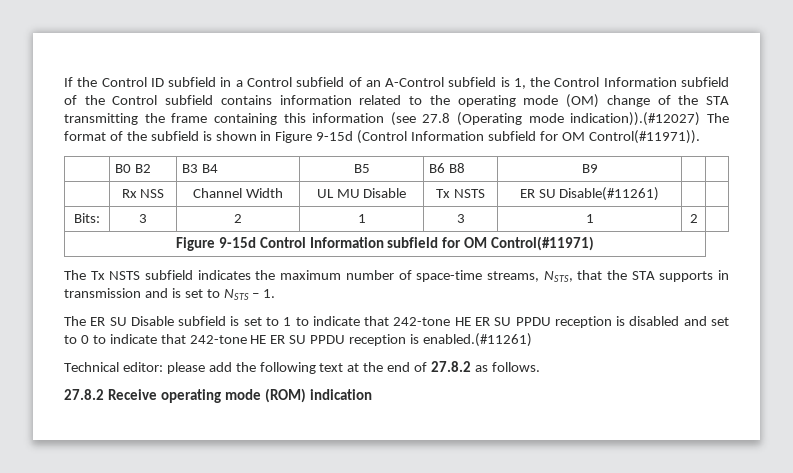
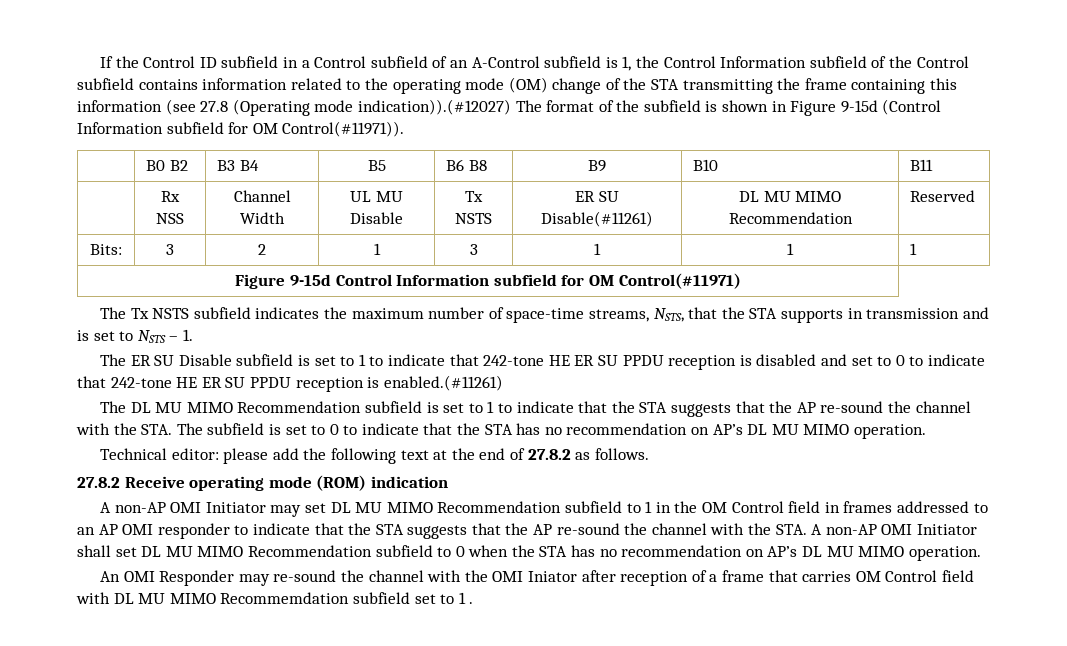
- | B0 B2 | B3 B4 | B5 | B6 B8 | B9 | |
+ | B0 B2 | B3 B4 | B5 | B6 B8 | B9 | B10 | B11
- | Rx NSS | Channel Width | UL MU Disable | Tx NSTS | ER SU Disable(#11261) | |
+ | Rx NSS | Channel Width | UL MU Disable | Tx NSTS | ER SU Disable(#11261) | DL MU MIMO Recommendation | Reserved
- Bits: | 3 | 2 | 1 | 3 | 1 | 2 |
+ Bits: | 3 | 2 | 1 | 3 | 1 | 1 | 1
+ The DL MU MIMO Recommendation subfield is set to 1 to indicate that the STA suggests that the AP re-sound the channel with the STA. The subfield is set to 0 to indicate that the STA has no recommendation on AP’s DL MU MIMO operation.
+ A non-AP OMI Initiator may set DL MU MIMO Recommendation subfield to 1 in the OM Control field in frames addressed to an AP OMI responder to indicate that the STA suggests that the AP re-sound the channel with the STA. A non-AP OMI Initiator shall set DL MU MIMO Recommendation subfield to 0 when the STA has no recommendation on AP’s DL MU MIMO operation.
+ An OMI Responder may re-sound the channel with the OMI Iniator after reception of a frame that carries OM Control field with DL MU MIMO Recommemdation subfield set to 1 .

